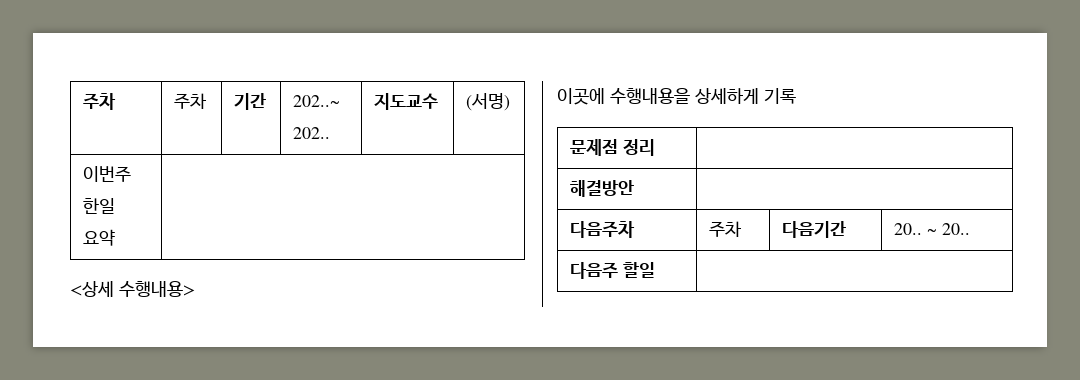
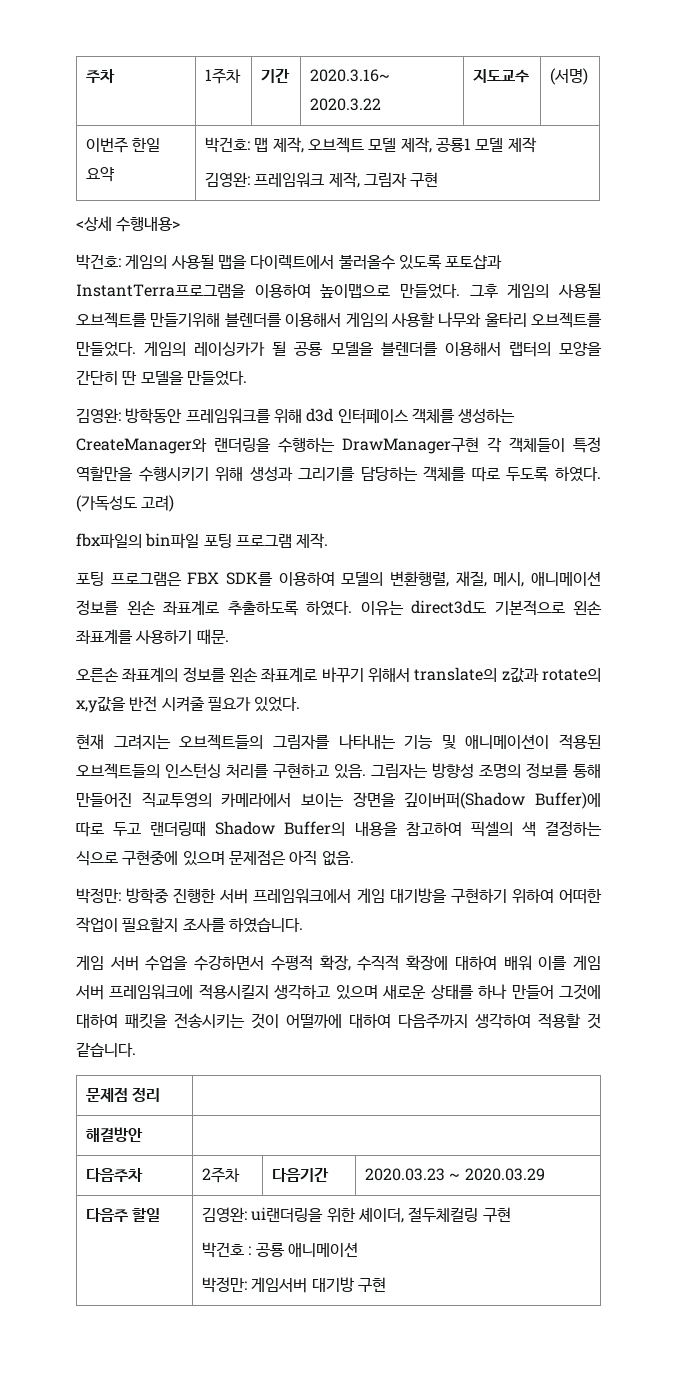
- 주차 | 주차 | 기간 | 202..~ 202.. | 지도교수 | (서명)
+ 주차 | 1주차 | 기간 | 2020.3.16~ 2020.3.22 | 지도교수 | (서명)
- 이번주 한일 요약 |
+ 이번주 한일 요약 | 박건호: 맵 제작, 오브젝트 모델 제작, 공룡1 모델 제작
+ 김영완: 프레임워크 제작, 그림자 구현
  <상세 수행내용>
- 이곳에 수행내용을 상세하게 기록
+ 박건호: 게임의 사용될 맵을 다이렉트에서 불러올수 있도록 포토샵과 InstantTerra프로그램을 이용하여 높이맵으로 만들었다. 그후 게임의 사용될 오브젝트를 만들기위해 블렌더를 이용해서 게임의 사용할 나무와 울타리 오브젝트를 만들었다. 게임의 레이싱카가 될 공룡 모델을 블렌더를 이용해서 랩터의 모양을 간단히 딴 모델을 만들었다.
+ 김영완: 방학동안 프레임워크를 위해 d3d 인터페이스 객체를 생성하는 CreateManager와 랜더링을 수행하는 DrawManager구현 각 객체들이 특정 역할만을 수행시키기 위해 생성과 그리기를 담당하는 객체를 따로 두도록 하였다. (가독성도 고려)
+ fbx파일의 bin파일 포팅 프로그램 제작.
+ 포팅 프로그램은 FBX SDK를 이용하여 모델의 변환행렬, 재질, 메시, 애니메이션 정보를 왼손 좌표계로 추출하도록 하였다. 이유는 direct3d도 기본적으로 왼손 좌표계를 사용하기 때문.
+ 오른손 좌표계의 정보를 왼손 좌표계로 바꾸기 위해서 translate의 z값과 rotate의 x,y값을 반전 시켜줄 필요가 있었다.
+ 현재 그려지는 오브젝트들의 그림자를 나타내는 기능 및 애니메이션이 적용된 오브젝트들의 인스턴싱 처리를 구현하고 있음. 그림자는 방향성 조명의 정보를 통해 만들어진 직교투영의 카메라에서 보이는 장면을 깊이버퍼(Shadow Buffer)에 따로 두고 랜더링때 Shadow Buffer의 내용을 참고하여 픽셀의 색 결정하는 식으로 구현중에 있으며 문제점은 아직 없음.
+ 박정만: 방학중 진행한 서버 프레임워크에서 게임 대기방을 구현하기 위하여 어떠한 작업이 필요할지 조사를 하였습니다.
+ 게임 서버 수업을 수강하면서 수평적 확장, 수직적 확장에 대하여 배워 이를 게임 서버 프레임워크에 적용시킬지 생각하고 있으며 새로운 상태를 하나 만들어 그것에 대하여 패킷을 전송시키는 것이 어떨까에 대하여 다음주까지 생각하여 적용할 것 같습니다.
- 다음주차 | 주차 | 다음기간 | 20.. ~ 20..
+ 다음주차 | 2주차 | 다음기간 | 2020.03.23 ~ 2020.03.29
- 다음주 할일 |
+ 다음주 할일 | 김영완: ui랜더링을 위한 셰이더, 절두체컬링 구현
+ 박건호 : 공룡 애니메이션
+ 박정만: 게임서버 대기방 구현

